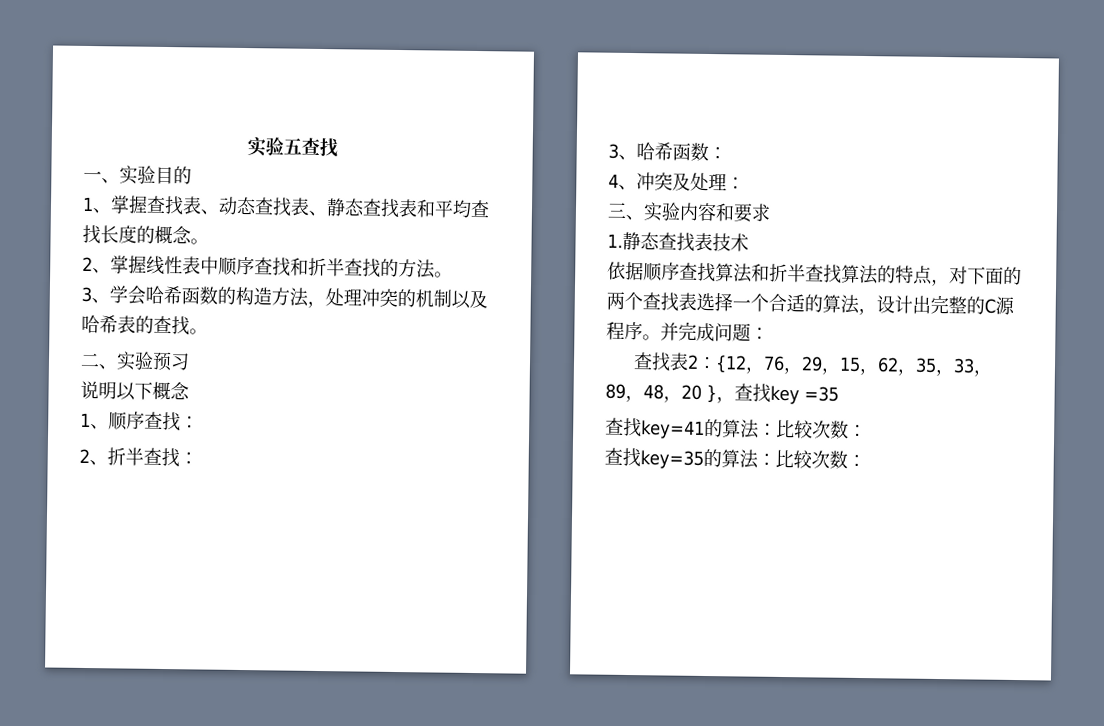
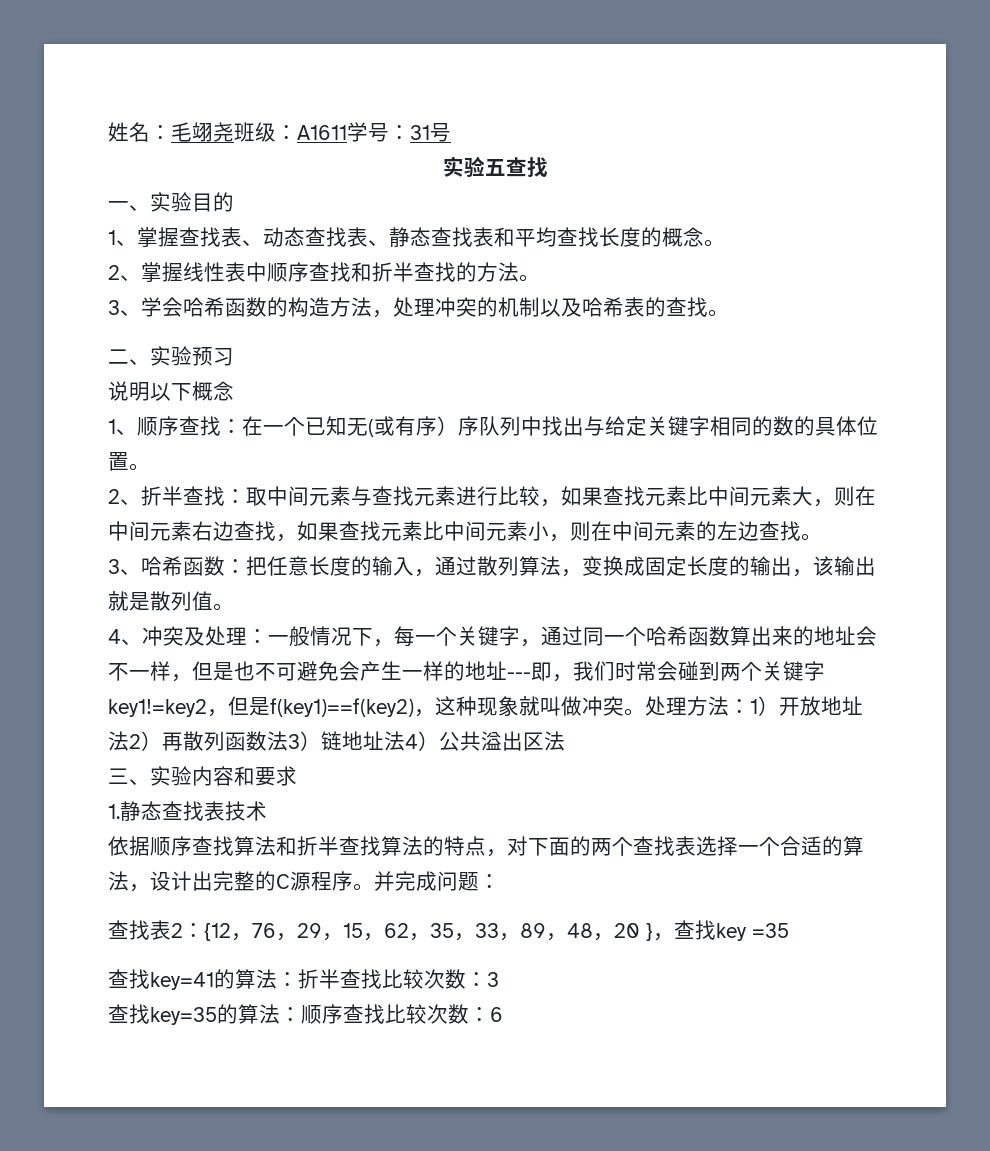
+ 姓名：毛翊尧班级：A1611学号：31号
- 1、顺序查找：
- 2、折半查找：
- 3、哈希函数：
+ 1、顺序查找：在一个已知无(或有序）序队列中找出与给定关键字相同的数的具体位置。
+ 2、折半查找：取中间元素与查找元素进行比较，如果查找元素比中间元素大，则在中间元素右边查找，如果查找元素比中间元素小，则在中间元素的左边查找。
+ 3、哈希函数：把任意长度的输入，通过散列算法，变换成固定长度的输出，该输出就是散列值。
- 4、冲突及处理：
+ 4、冲突及处理：一般情况下，每一个关键字，通过同一个哈希函数算出来的地址会不一样，但是也不可避免会产生一样的地址---即，我们时常会碰到两个关键字key1!=key2，但是f(key1)==f(key2)，这种现象就叫做冲突。处理方法：1）开放地址法2）再散列函数法3）链地址法4）公共溢出区法
- 查找key=41的算法：比较次数：
+ 查找key=41的算法：折半查找比较次数：3
- 查找key=35的算法：比较次数：
+ 查找key=35的算法：顺序查找比较次数：6

